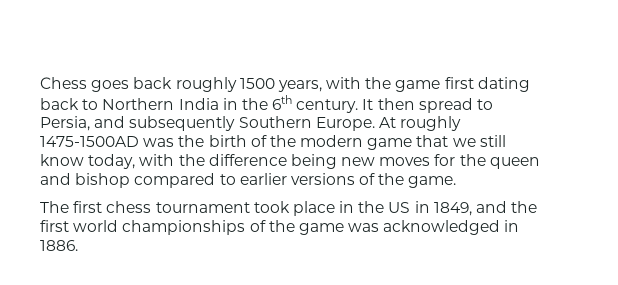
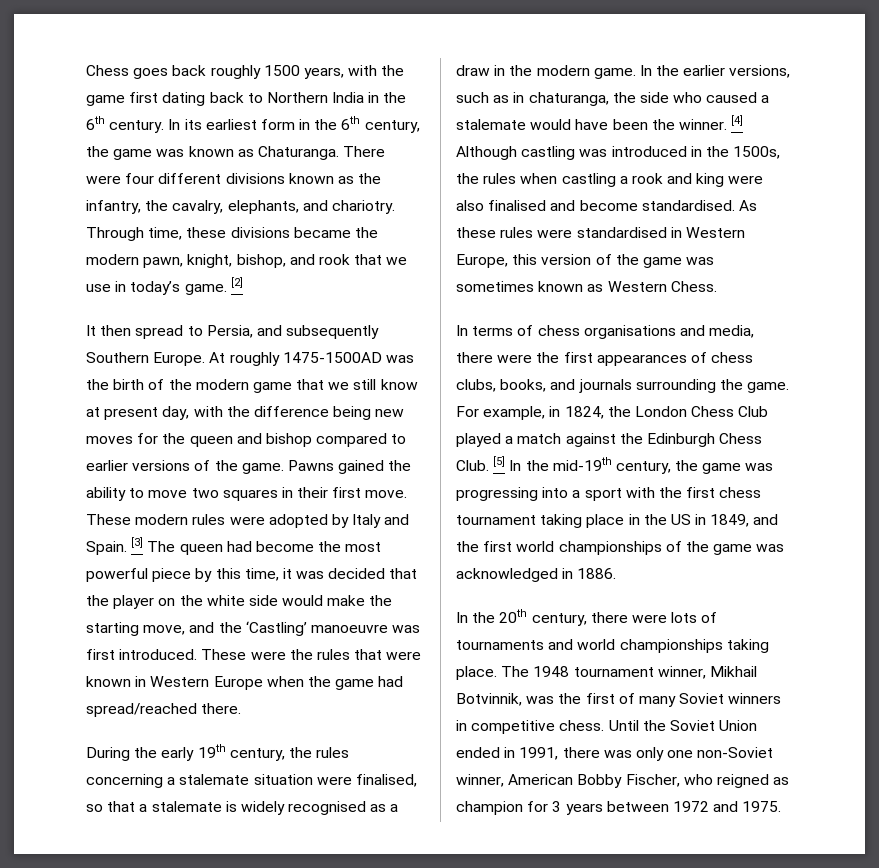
- Chess goes back roughly 1500 years, with the game first dating back to Northern India in the 6th century. It then spread to Persia, and subsequently Southern Europe.
+ Chess goes back roughly 1500 years, with the game first dating back to Northern India in the 6th century. In its earliest form in the 6th century, the game was known as Chaturanga. There were four different divisions known as the infantry, the cavalry, elephants, and chariotry. Through time, these divisions became the modern pawn, knight, bishop, and rook that we use in today’s game. [2]
+ It then spread to Persia, and subsequently Southern Europe.
- At roughly 1475-1500AD was the birth of the modern game that we still know today, with the difference being new moves for the queen and bishop compared to earlier versions of the game.
- The first chess tournament took place in the US in 1849, and the first world championships of the game was acknowledged in 1886.
+ At roughly 1475-1500AD was the birth of the modern game that we still know at present day, with the difference being new moves for the queen and bishop compared to earlier versions of the game. Pawns gained the ability to move two squares in their first move. These modern rules were adopted by Italy and Spain. [3] The queen had become the most powerful piece by this time, it was decided that the player on the white side would make the starting move, and the ‘Castling’ manoeuvre was first introduced. These were the rules that were known in Western Europe when the game had spread/reached there.
+ During the early 19th century, the rules concerning a stalemate situation were finalised, so that a stalemate is widely recognised as a draw in the modern game. In the earlier versions, such as in chaturanga, the side who caused a stalemate would have been the winner. [4] Although castling was introduced in the 1500s, the rules when castling a rook and king were also finalised and become standardised. As these rules were standardised in Western Europe, this version of the game was sometimes known as Western Chess.
+ In terms of chess organisations and media, there were the first appearances of chess clubs, books, and journals surrounding the game. For example, in 1824, the London Chess Club played a match against the Edinburgh Chess Club. [5] In the mid-19th century, the game was progressing into a sport with the first chess tournament taking place in the US in 1849, and the first world championships of the game was acknowledged in 1886.
+ In the 20th century, there were lots of tournaments and world championships taking place. The 1948 tournament winner, Mikhail Botvinnik, was the first of many Soviet winners in competitive chess. Until the Soviet Union ended in 1991, there was only one non-Soviet winner, American Bobby Fischer, who reigned as champion for 3 years between 1972 and 1975.

